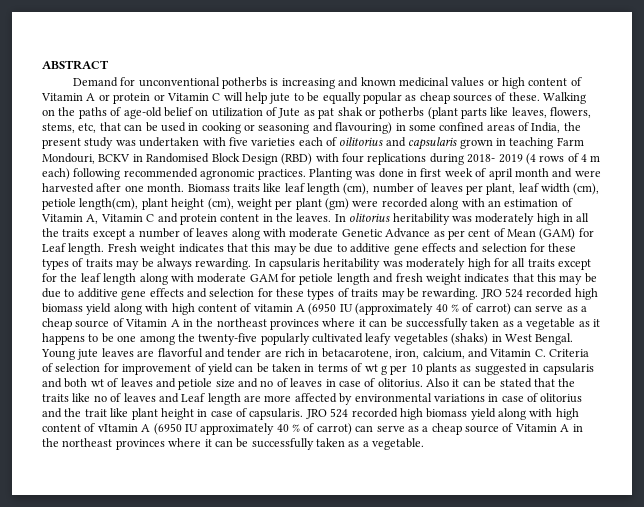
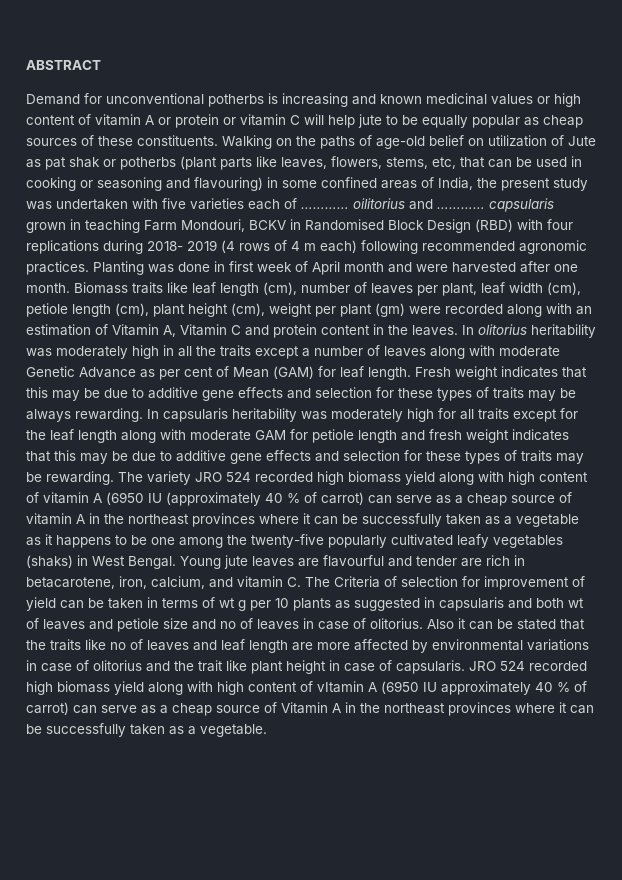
- Demand for unconventional potherbs is increasing and known medicinal values or high content of Vitamin A or protein or Vitamin C will help jute to be equally popular as cheap sources of these.
+ Demand for unconventional potherbs is increasing and known medicinal values or high content of vitamin A or protein or vitamin C will help jute to be equally popular as cheap sources of these constituents.
- Walking on the paths of age-old belief on utilization of Jute as pat shak or potherbs (plant parts like leaves, flowers, stems, etc, that can be used in cooking or seasoning and flavouring) in some confined areas of India, the present study was undertaken with five varieties each of oilitorius and capsularis grown in teaching Farm Mondouri, BCKV in Randomised Block Design (RBD) with four replications during 2018- 2019 (4 rows of 4 m each) following recommended agronomic practices.
+ Walking on the paths of age-old belief on utilization of Jute as pat shak or potherbs (plant parts like leaves, flowers, stems, etc, that can be used in cooking or seasoning and flavouring) in some confined areas of India, the present study was undertaken with five varieties each of ………… oilitorius and ………… capsularis grown in teaching Farm Mondouri, BCKV in Randomised Block Design (RBD) with four replications during 2018- 2019 (4 rows of 4 m each) following recommended agronomic practices.
- Planting was done in first week of april month and were harvested after one month.
+ Planting was done in first week of April month and were harvested after one month.
- Biomass traits like leaf length (cm), number of leaves per plant, leaf width (cm), petiole length(cm), plant height (cm), weight per plant (gm) were recorded along with an estimation of Vitamin A, Vitamin C and protein content in the leaves.
+ Biomass traits like leaf length (cm), number of leaves per plant, leaf width (cm), petiole length (cm), plant height (cm), weight per plant (gm) were recorded along with an estimation of Vitamin A, Vitamin C and protein content in the leaves.
- In olitorius heritability was moderately high in all the traits except a number of leaves along with moderate Genetic Advance as per cent of Mean (GAM) for Leaf length.
+ In olitorius heritability was moderately high in all the traits except a number of leaves along with moderate Genetic Advance as per cent of Mean (GAM) for leaf length.
- JRO 524 recorded high biomass yield along with high content of vitamin A (6950 IU (approximately 40 % of carrot) can serve as a cheap source of Vitamin A in the northeast provinces where it can be successfully taken as a vegetable as it happens to be one among the twenty-five popularly cultivated leafy vegetables (shaks) in West Bengal.
+ The variety JRO 524 recorded high biomass yield along with high content of vitamin A (6950 IU (approximately 40 % of carrot) can serve as a cheap source of vitamin A in the northeast provinces where it can be successfully taken as a vegetable as it happens to be one among the twenty-five popularly cultivated leafy vegetables (shaks) in West Bengal.
- Young jute leaves are flavorful and tender are rich in betacarotene, iron, calcium, and Vitamin C. Criteria of selection for improvement of yield can be taken in terms of wt g per 10 plants as suggested in capsularis and both wt of leaves and petiole size and no of leaves in case of olitorius.
+ Young jute leaves are flavourful and tender are rich in betacarotene, iron, calcium, and vitamin C. The Criteria of selection for improvement of yield can be taken in terms of wt g per 10 plants as suggested in capsularis and both wt of leaves and petiole size and no of leaves in case of olitorius.
- Also it can be stated that the traits like no of leaves and Leaf length are more affected by environmental variations in case of olitorius and the trait like plant height in case of capsularis.
+ Also it can be stated that the traits like no of leaves and leaf length are more affected by environmental variations in case of olitorius and the trait like plant height in case of capsularis.

